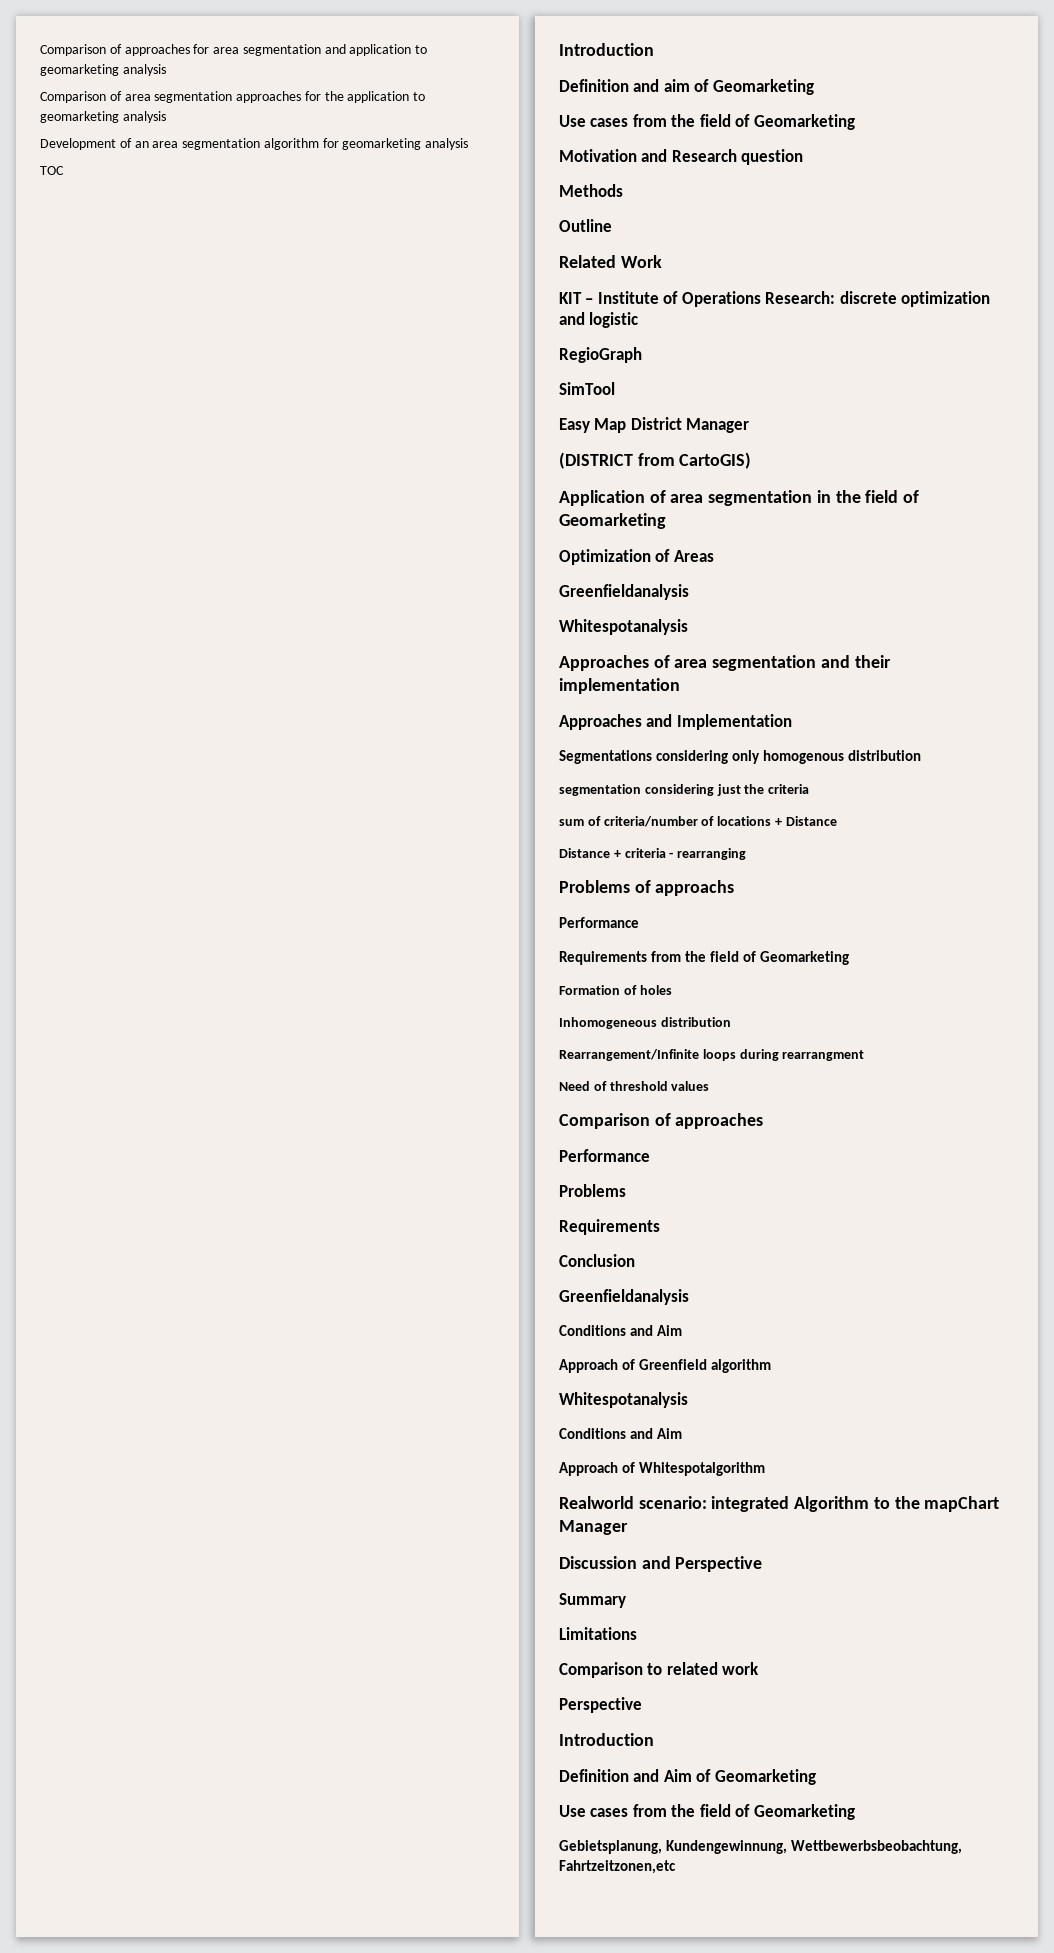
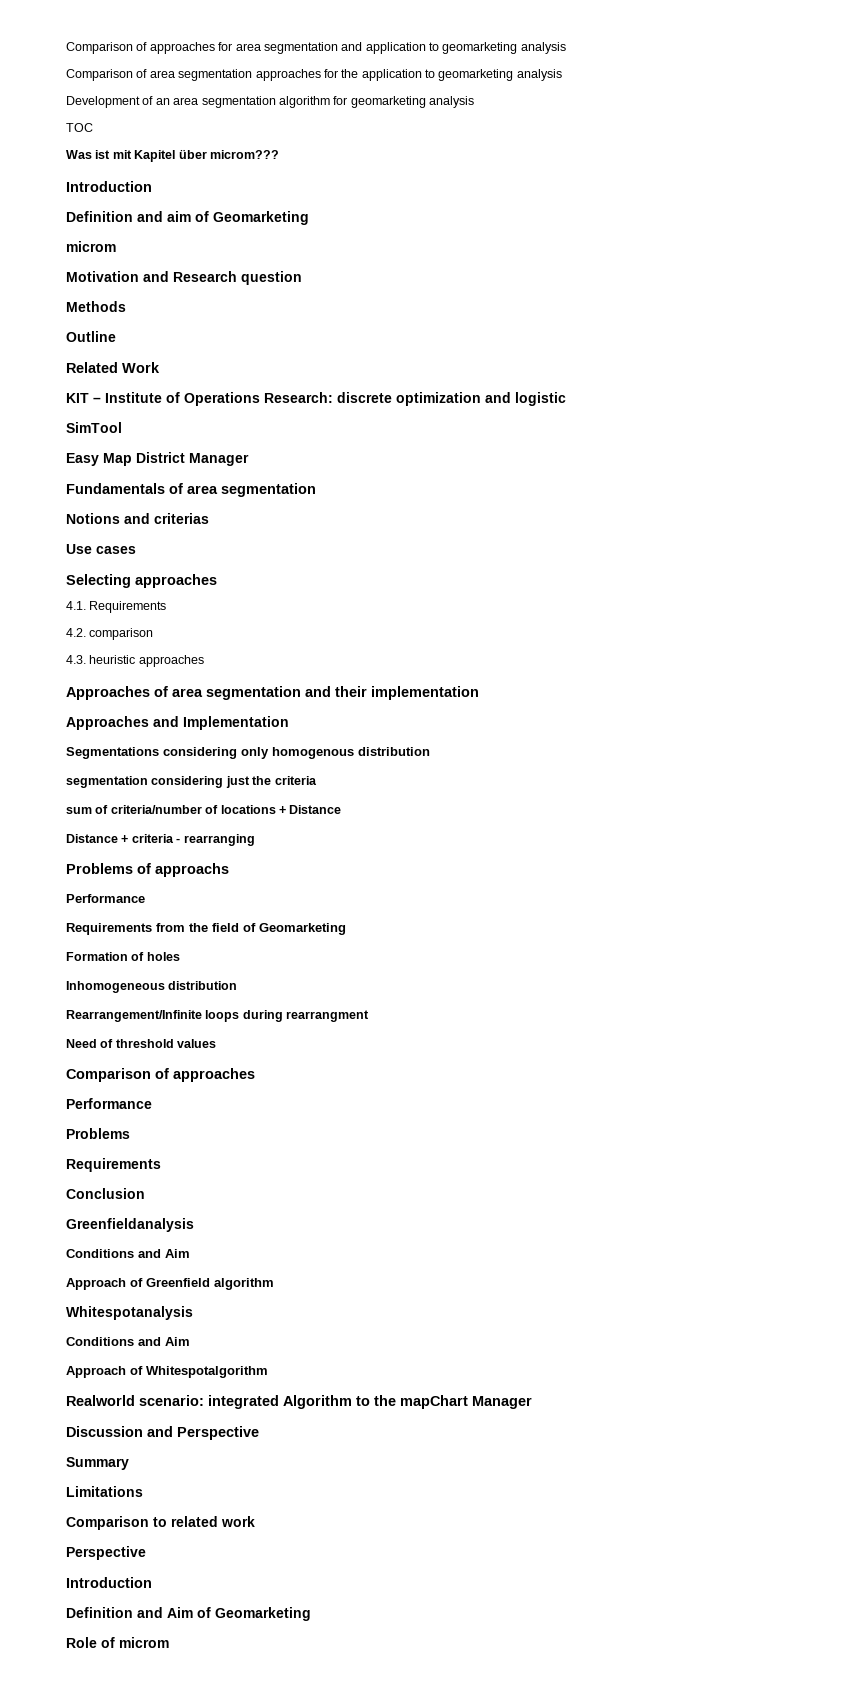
+ Was ist mit Kapitel über microm???
  Definition and aim of Geomarketing
- Use cases from the field of Geomarketing
+ microm
- RegioGraph
- (DISTRICT from CartoGIS)
- Application of area segmentation in the field of Geomarketing
- Optimization of Areas
- Greenfieldanalysis
- Whitespotanalysis
+ Fundamentals of area segmentation
+ Notions and criterias
+ Use cases
+ Selecting approaches
+ 4.1. Requirements
+ 4.2. comparison
+ 4.3. heuristic approaches
  Definition and Aim of Geomarketing
- Use cases from the field of Geomarketing
- Gebietsplanung, Kundengewinnung, Wettbewerbsbeobachtung, Fahrtzeitzonen,etc
+ Role of microm

